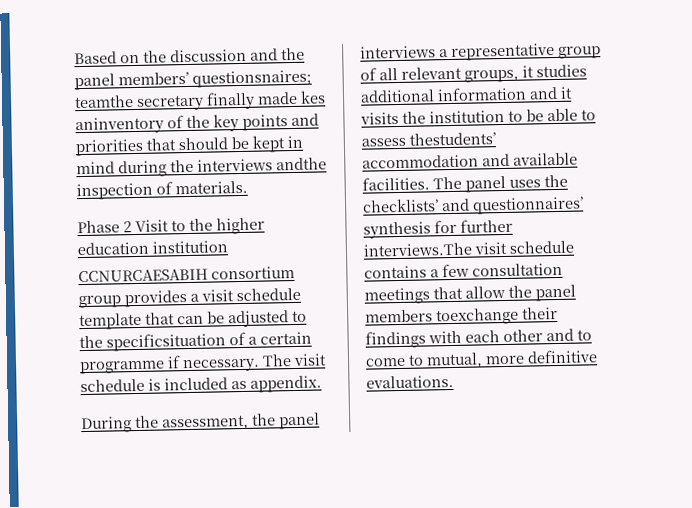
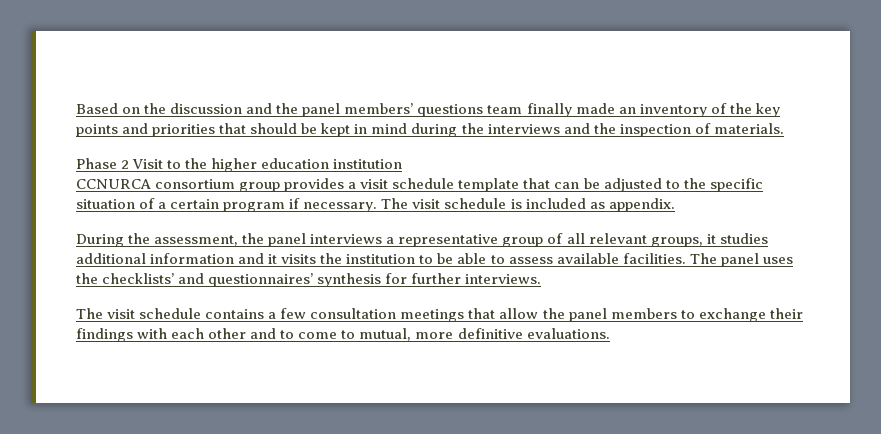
- Based on the discussion and the panel members’ questionsnaires; teamthe secretary finally made kes aninventory of the key points and priorities that should be kept in mind during the interviews andthe inspection of materials.
+ Based on the discussion and the panel members’ questions team finally made an inventory of the key points and priorities that should be kept in mind during the interviews and the inspection of materials.
- CCNURCAESABIH consortium group provides a visit schedule template that can be adjusted to the specificsituation of a certain programme if necessary.
+ CCNURCA consortium group provides a visit schedule template that can be adjusted to the specific situation of a certain program if necessary.
- During the assessment, the panel interviews a representative group of all relevant groups, it studies additional information and it visits the institution to be able to assess thestudents’ accommodation and available facilities.
+ During the assessment, the panel interviews a representative group of all relevant groups, it studies additional information and it visits the institution to be able to assess available facilities.
- The panel uses the checklists’ and questionnaires’ synthesis for further interviews.The visit schedule contains a few consultation meetings that allow the panel members toexchange their findings with each other and to come to mutual, more definitive evaluations.
+ The panel uses the checklists’ and questionnaires’ synthesis for further interviews.
+ The visit schedule contains a few consultation meetings that allow the panel members to exchange their findings with each other and to come to mutual, more definitive evaluations.

